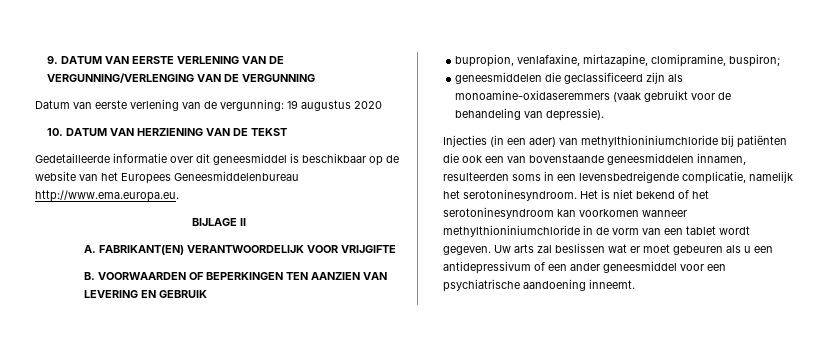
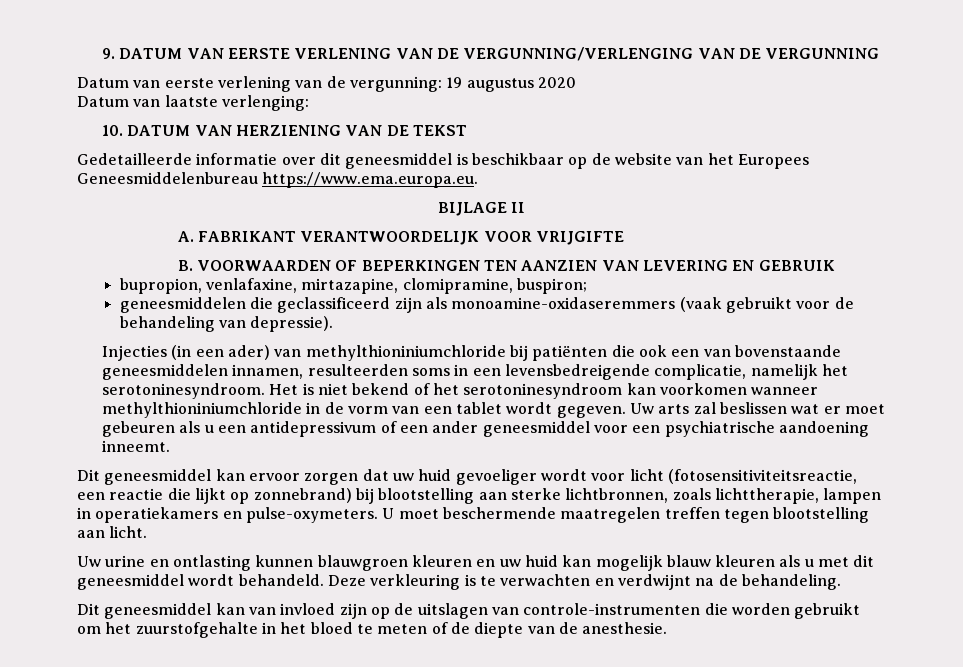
+ Datum van laatste verlenging:
- Gedetailleerde informatie over dit geneesmiddel is beschikbaar op de website van het Europees Geneesmiddelenbureau http://www.ema.europa.eu.
+ Gedetailleerde informatie over dit geneesmiddel is beschikbaar op de website van het Europees Geneesmiddelenbureau https://www.ema.europa.eu.
- A. FABRIKANT(EN) VERANTWOORDELIJK VOOR VRIJGIFTE
+ A. FABRIKANT VERANTWOORDELIJK VOOR VRIJGIFTE
+ Dit geneesmiddel kan ervoor zorgen dat uw huid gevoeliger wordt voor licht (fotosensitiviteitsreactie, een reactie die lijkt op zonnebrand) bij blootstelling aan sterke lichtbronnen, zoals lichttherapie, lampen in operatiekamers en pulse-oxymeters. U moet beschermende maatregelen treffen tegen blootstelling aan licht.
+ Uw urine en ontlasting kunnen blauwgroen kleuren en uw huid kan mogelijk blauw kleuren als u met dit geneesmiddel wordt behandeld. Deze verkleuring is te verwachten en verdwijnt na de behandeling.
+ Dit geneesmiddel kan van invloed zijn op de uitslagen van controle-instrumenten die worden gebruikt om het zuurstofgehalte in het bloed te meten of de diepte van de anesthesie.

